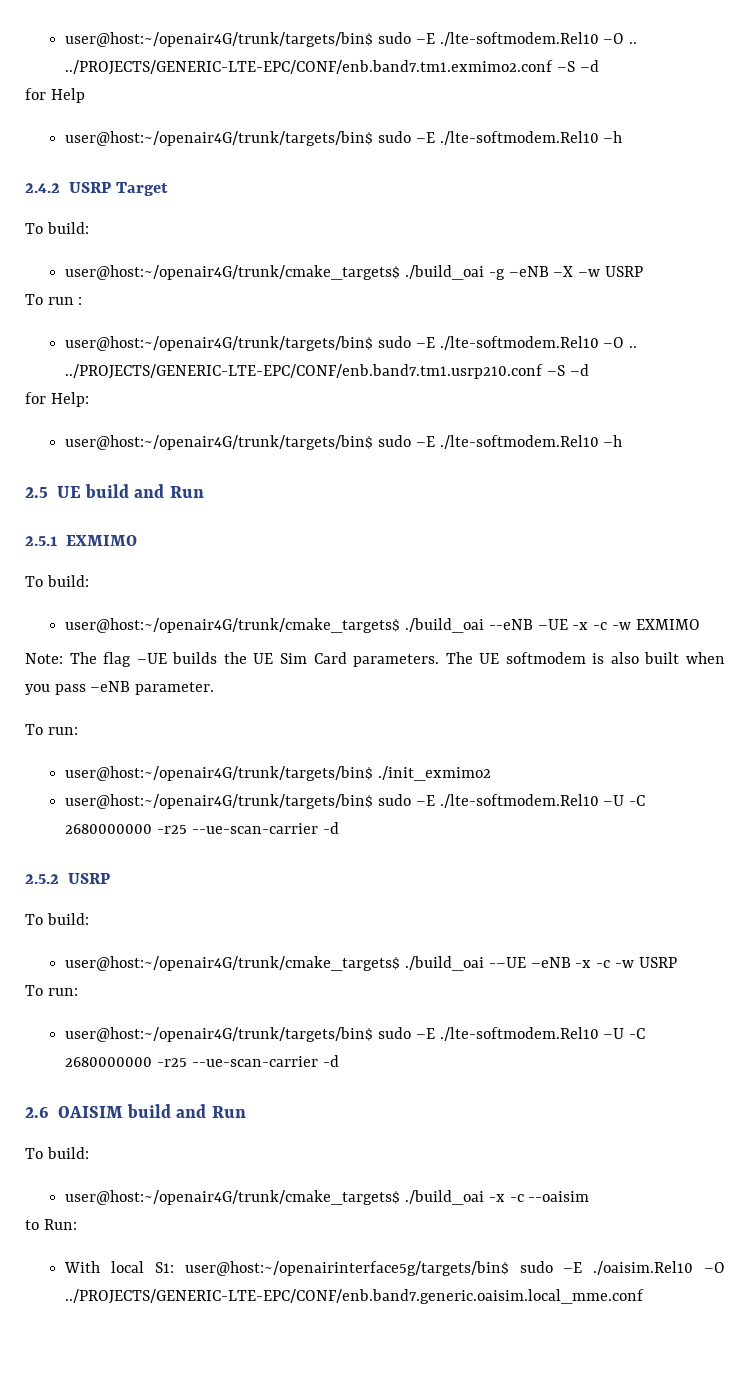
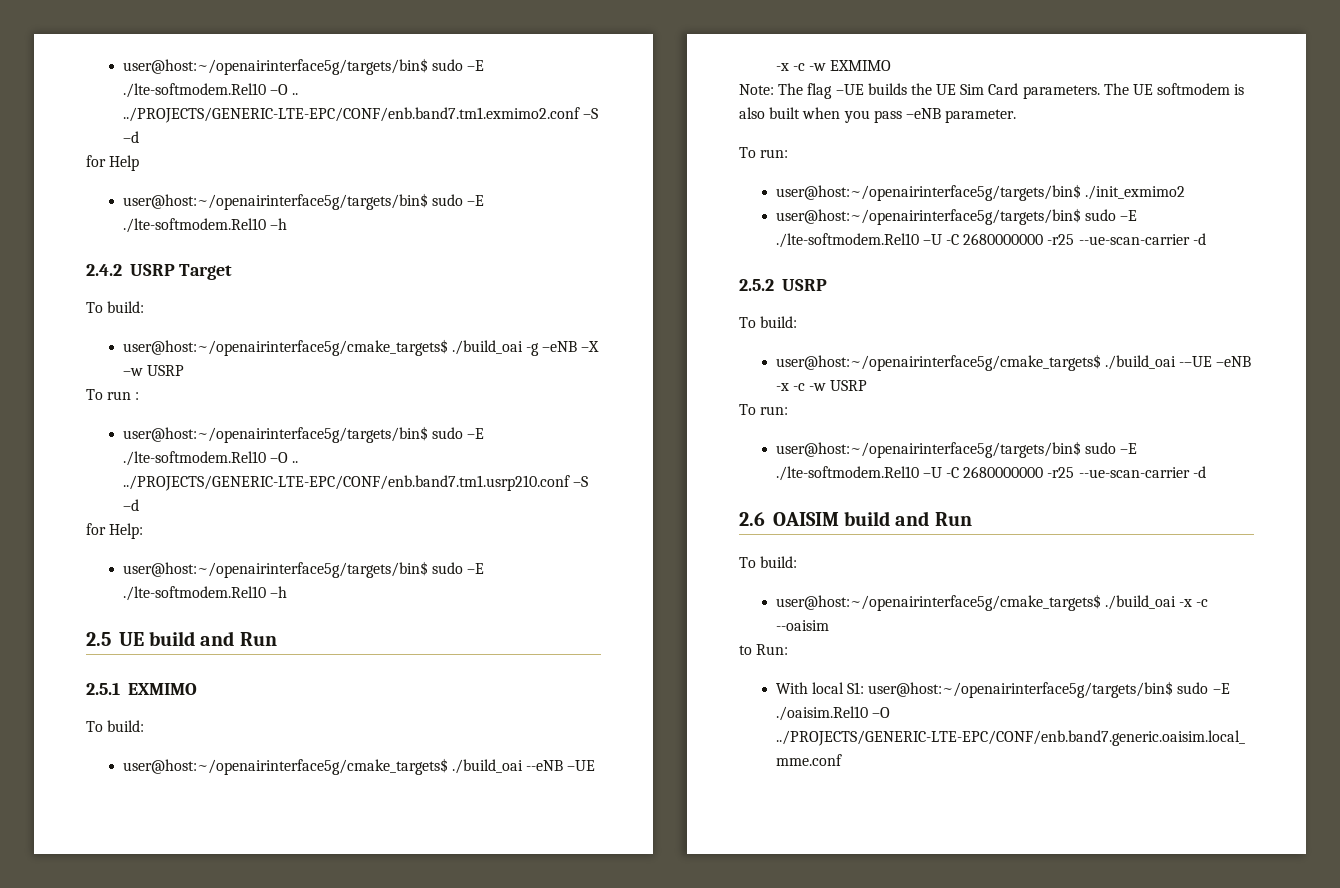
- user@host:~/openair4G/trunk/targets/bin$ sudo –E ./lte-softmodem.Rel10 –O .. ../PROJECTS/GENERIC-LTE-EPC/CONF/enb.band7.tm1.exmimo2.conf –S –d
+ user@host:~/openairinterface5g/targets/bin$ sudo –E ./lte-softmodem.Rel10 –O .. ../PROJECTS/GENERIC-LTE-EPC/CONF/enb.band7.tm1.exmimo2.conf –S –d
  for Help
- user@host:~/openair4G/trunk/targets/bin$ sudo –E ./lte-softmodem.Rel10 –h
+ user@host:~/openairinterface5g/targets/bin$ sudo –E ./lte-softmodem.Rel10 –h
- user@host:~/openair4G/trunk/cmake_targets$ ./build_oai -g –eNB –X –w USRP
+ user@host:~/openairinterface5g/cmake_targets$ ./build_oai -g –eNB –X –w USRP
- user@host:~/openair4G/trunk/targets/bin$ sudo –E ./lte-softmodem.Rel10 –O .. ../PROJECTS/GENERIC-LTE-EPC/CONF/enb.band7.tm1.usrp210.conf –S –d
+ user@host:~/openairinterface5g/targets/bin$ sudo –E ./lte-softmodem.Rel10 –O .. ../PROJECTS/GENERIC-LTE-EPC/CONF/enb.band7.tm1.usrp210.conf –S –d
  for Help:
- user@host:~/openair4G/trunk/targets/bin$ sudo –E ./lte-softmodem.Rel10 –h
+ user@host:~/openairinterface5g/targets/bin$ sudo –E ./lte-softmodem.Rel10 –h
- user@host:~/openair4G/trunk/cmake_targets$ ./build_oai --eNB –UE -x -c -w EXMIMO
+ user@host:~/openairinterface5g/cmake_targets$ ./build_oai --eNB –UE -x -c -w EXMIMO
- user@host:~/openair4G/trunk/targets/bin$ ./init_exmimo2
- user@host:~/openair4G/trunk/targets/bin$ sudo –E ./lte-softmodem.Rel10 –U -C 2680000000 -r25 --ue-scan-carrier -d
+ user@host:~/openairinterface5g/targets/bin$ ./init_exmimo2
+ user@host:~/openairinterface5g/targets/bin$ sudo –E ./lte-softmodem.Rel10 –U -C 2680000000 -r25 --ue-scan-carrier -d
- user@host:~/openair4G/trunk/cmake_targets$ ./build_oai -–UE –eNB -x -c -w USRP
+ user@host:~/openairinterface5g/cmake_targets$ ./build_oai -–UE –eNB -x -c -w USRP
  To run:
- user@host:~/openair4G/trunk/targets/bin$ sudo –E ./lte-softmodem.Rel10 –U -C 2680000000 -r25 --ue-scan-carrier -d
+ user@host:~/openairinterface5g/targets/bin$ sudo –E ./lte-softmodem.Rel10 –U -C 2680000000 -r25 --ue-scan-carrier -d
- user@host:~/openair4G/trunk/cmake_targets$ ./build_oai -x -c --oaisim
+ user@host:~/openairinterface5g/cmake_targets$ ./build_oai -x -c --oaisim

